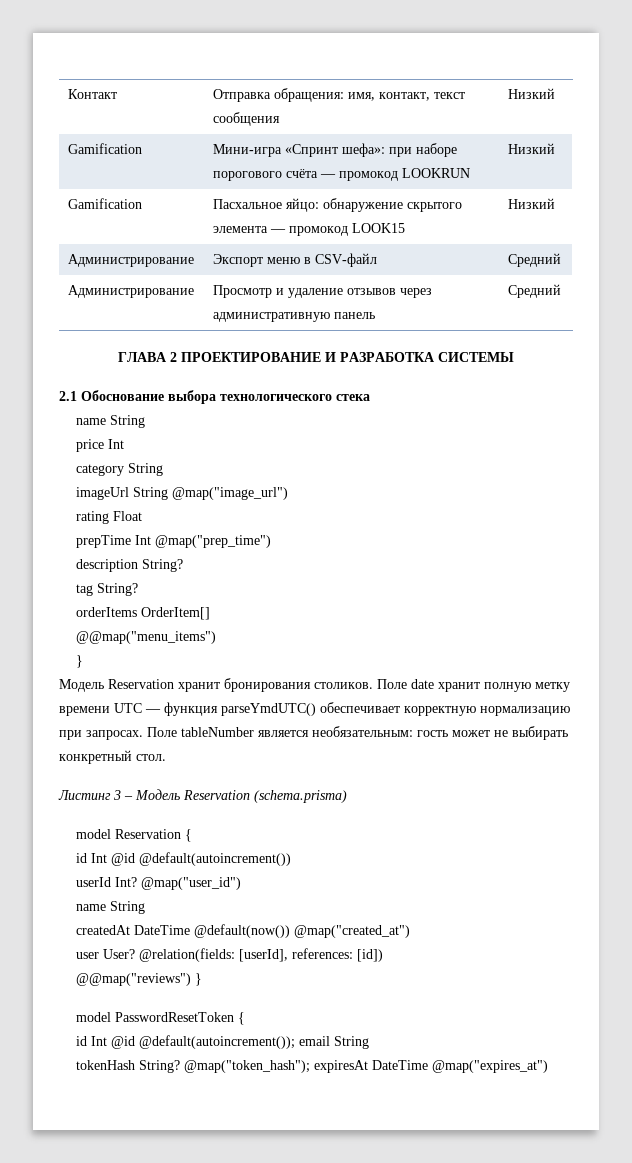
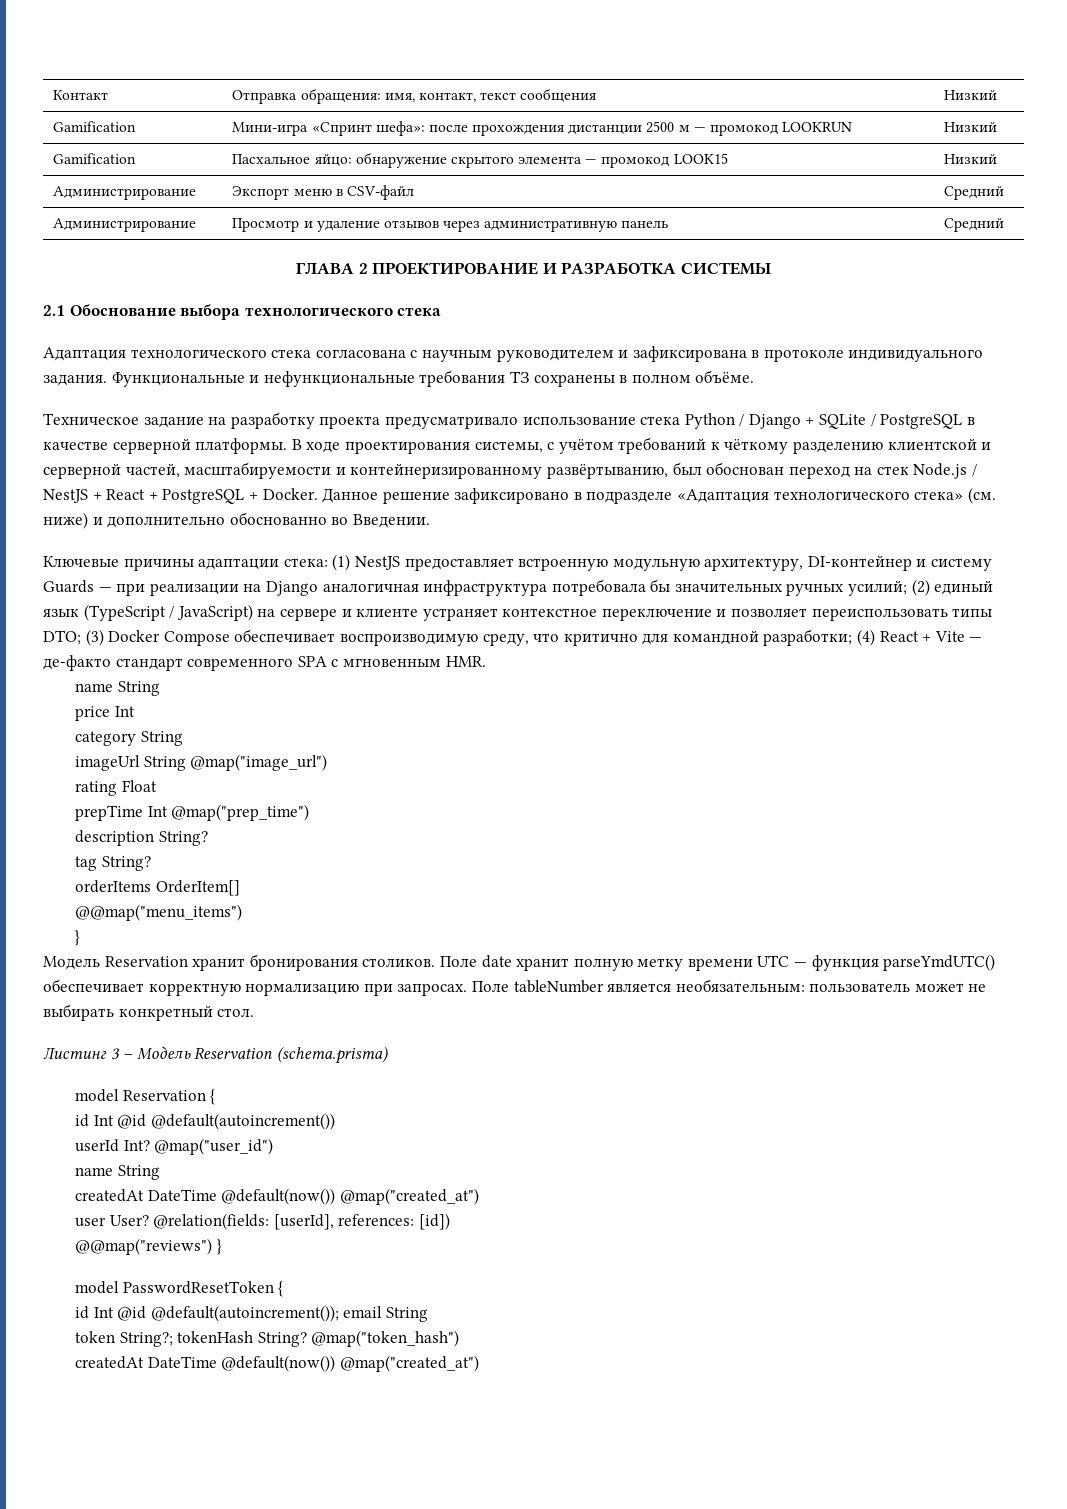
- Gamification | Мини-игра «Спринт шефа»: при наборе порогового счёта — промокод LOOKRUN | Низкий
+ Gamification | Мини-игра «Спринт шефа»: после прохождения дистанции 2500 м — промокод LOOKRUN | Низкий
+ Адаптация технологического стека согласована с научным руководителем и зафиксирована в протоколе индивидуального задания. Функциональные и нефункциональные требования ТЗ сохранены в полном объёме.
+ Техническое задание на разработку проекта предусматривало использование стека Python / Django + SQLite / PostgreSQL в качестве серверной платформы. В ходе проектирования системы, с учётом требований к чёткому разделению клиентской и серверной частей, масштабируемости и контейнеризированному развёртыванию, был обоснован переход на стек Node.js / NestJS + React + PostgreSQL + Docker. Данное решение зафиксировано в подразделе «Адаптация технологического стека» (см. ниже) и дополнительно обоснованно во Введении.
+ Ключевые причины адаптации стека: (1) NestJS предоставляет встроенную модульную архитектуру, DI-контейнер и систему Guards — при реализации на Django аналогичная инфраструктура потребовала бы значительных ручных усилий; (2) единый язык (TypeScript / JavaScript) на сервере и клиенте устраняет контекстное переключение и позволяет переиспользовать типы DTO; (3) Docker Compose обеспечивает воспроизводимую среду, что критично для командной разработки; (4) React + Vite — де-факто стандарт современного SPA с мгновенным HMR.
- Поле tableNumber является необязательным: гость может не выбирать конкретный стол.
+ Поле tableNumber является необязательным: пользователь может не выбирать конкретный стол.
- tokenHash String? @map("token_hash"); expiresAt DateTime @map("expires_at")
+ token String?; tokenHash String? @map("token_hash")
+ createdAt DateTime @default(now()) @map("created_at")

